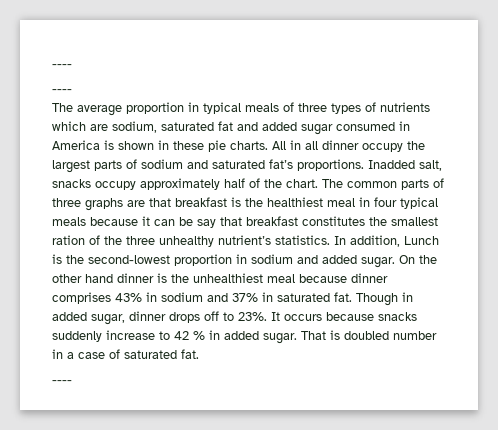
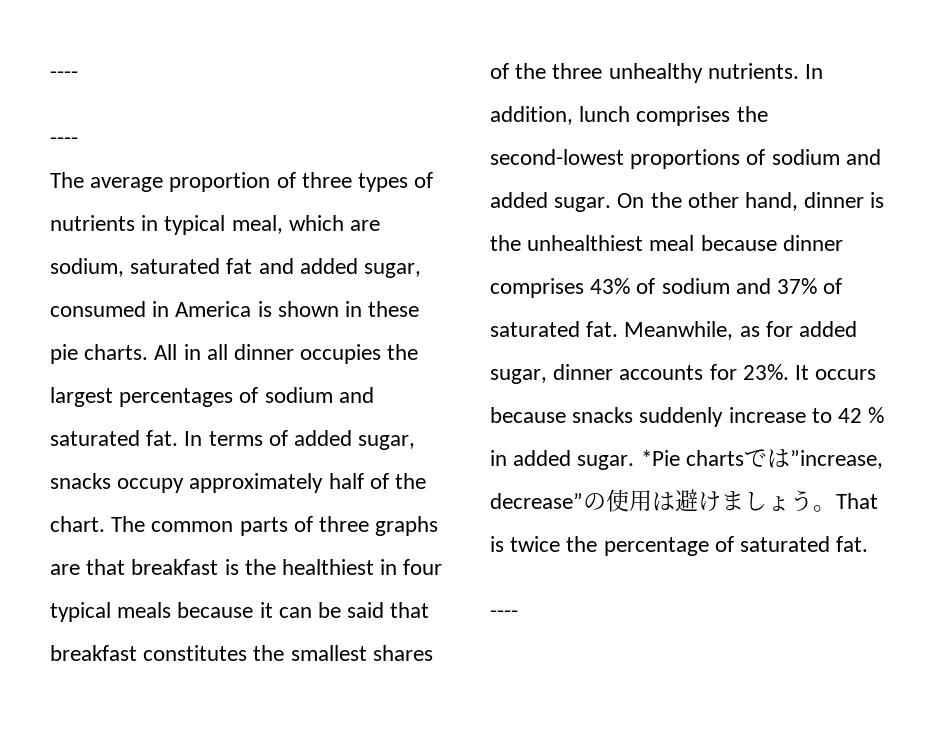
- The average proportion in typical meals of three types of nutrients which are sodium, saturated fat and added sugar consumed in America is shown in these pie charts.
+ The average proportion of three types of nutrients in typical meal, which are sodium, saturated fat and added sugar, consumed in America is shown in these pie charts.
- All in all dinner occupy the largest parts of sodium and saturated fat’s proportions. Inadded salt, snacks occupy approximately half of the chart.
+ All in all dinner occupies the largest percentages of sodium and saturated fat. In terms of added sugar, snacks occupy approximately half of the chart.
- The common parts of three graphs are that breakfast is the healthiest meal in four typical meals because it can be say that breakfast constitutes the smallest ration of the three unhealthy nutrient’s statistics. In addition, Lunch is the second-lowest proportion in sodium and added sugar.
+ The common parts of three graphs are that breakfast is the healthiest in four typical meals because it can be said that breakfast constitutes the smallest shares of the three unhealthy nutrients. In addition, lunch comprises the second-lowest proportions of sodium and added sugar.
- On the other hand dinner is the unhealthiest meal because dinner comprises 43% in sodium and 37% in saturated fat. Though in added sugar, dinner drops off to 23%.
+ On the other hand, dinner is the unhealthiest meal because dinner comprises 43% of sodium and 37% of saturated fat. Meanwhile, as for added sugar, dinner accounts for 23%.
- That is doubled number in a case of saturated fat.
+ *Pie chartsでは”increase, decrease”の使用は避けましょう。That is twice the percentage of saturated fat.

